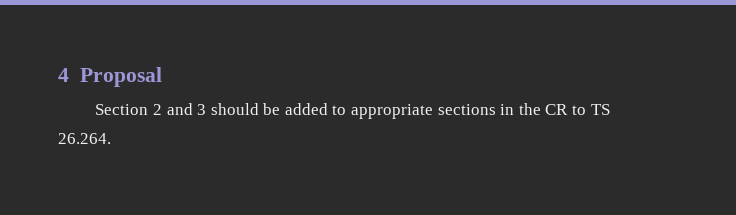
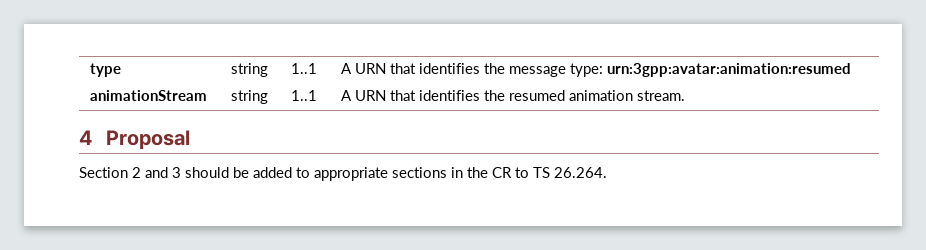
+ type | string | 1..1 | A URN that identifies the message type: urn:3gpp:avatar:animation:resumed
+ animationStream | string | 1..1 | A URN that identifies the resumed animation stream.

